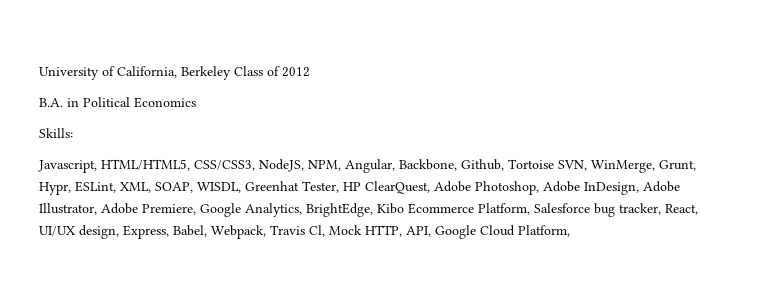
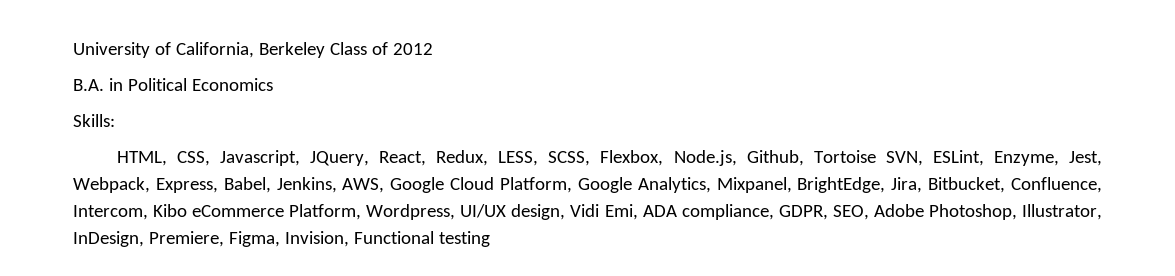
- Javascript, HTML/HTML5, CSS/CSS3, NodeJS, NPM, Angular, Backbone, Github, Tortoise SVN, WinMerge, Grunt, Hypr, ESLint, XML, SOAP, WISDL, Greenhat Tester, HP ClearQuest, Adobe Photoshop, Adobe InDesign, Adobe Illustrator, Adobe Premiere, Google Analytics, BrightEdge, Kibo Ecommerce Platform, Salesforce bug tracker, React, UI/UX design, Express, Babel, Webpack, Travis Cl, Mock HTTP, API, Google Cloud Platform,
+ HTML, CSS, Javascript, JQuery, React, Redux, LESS, SCSS, Flexbox, Node.js, Github, Tortoise SVN, ESLint, Enzyme, Jest, Webpack, Express, Babel, Jenkins, AWS, Google Cloud Platform, Google Analytics, Mixpanel, BrightEdge, Jira, Bitbucket, Confluence, Intercom, Kibo eCommerce Platform, Wordpress, UI/UX design, Vidi Emi, ADA compliance, GDPR, SEO, Adobe Photoshop, Illustrator, InDesign, Premiere, Figma, Invision, Functional testing

